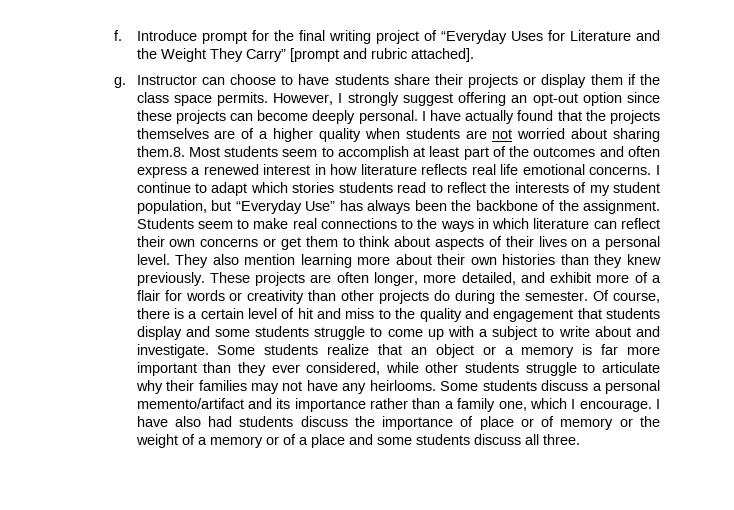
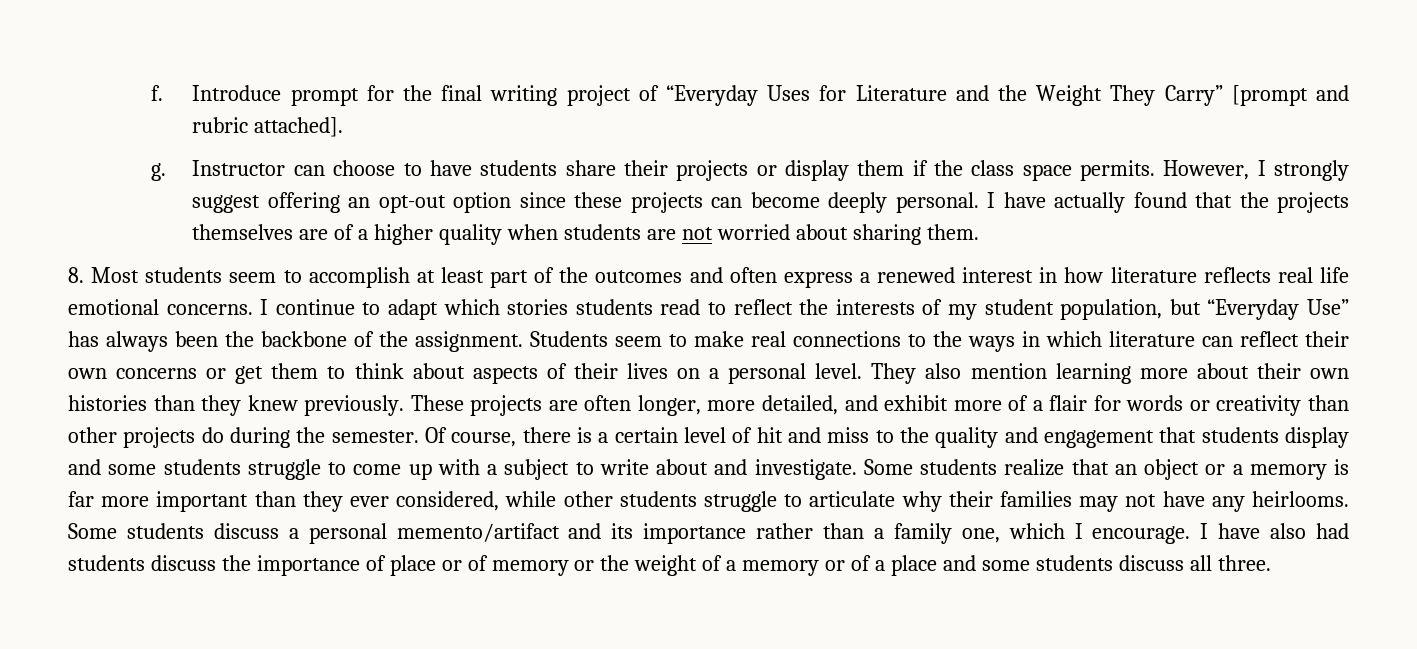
- I have actually found that the projects themselves are of a higher quality when students are not worried about sharing them.8. Most students seem to accomplish at least part of the outcomes and often express a renewed interest in how literature reflects real life emotional concerns.
+ I have actually found that the projects themselves are of a higher quality when students are not worried about sharing them.
+ 8. Most students seem to accomplish at least part of the outcomes and often express a renewed interest in how literature reflects real life emotional concerns.

